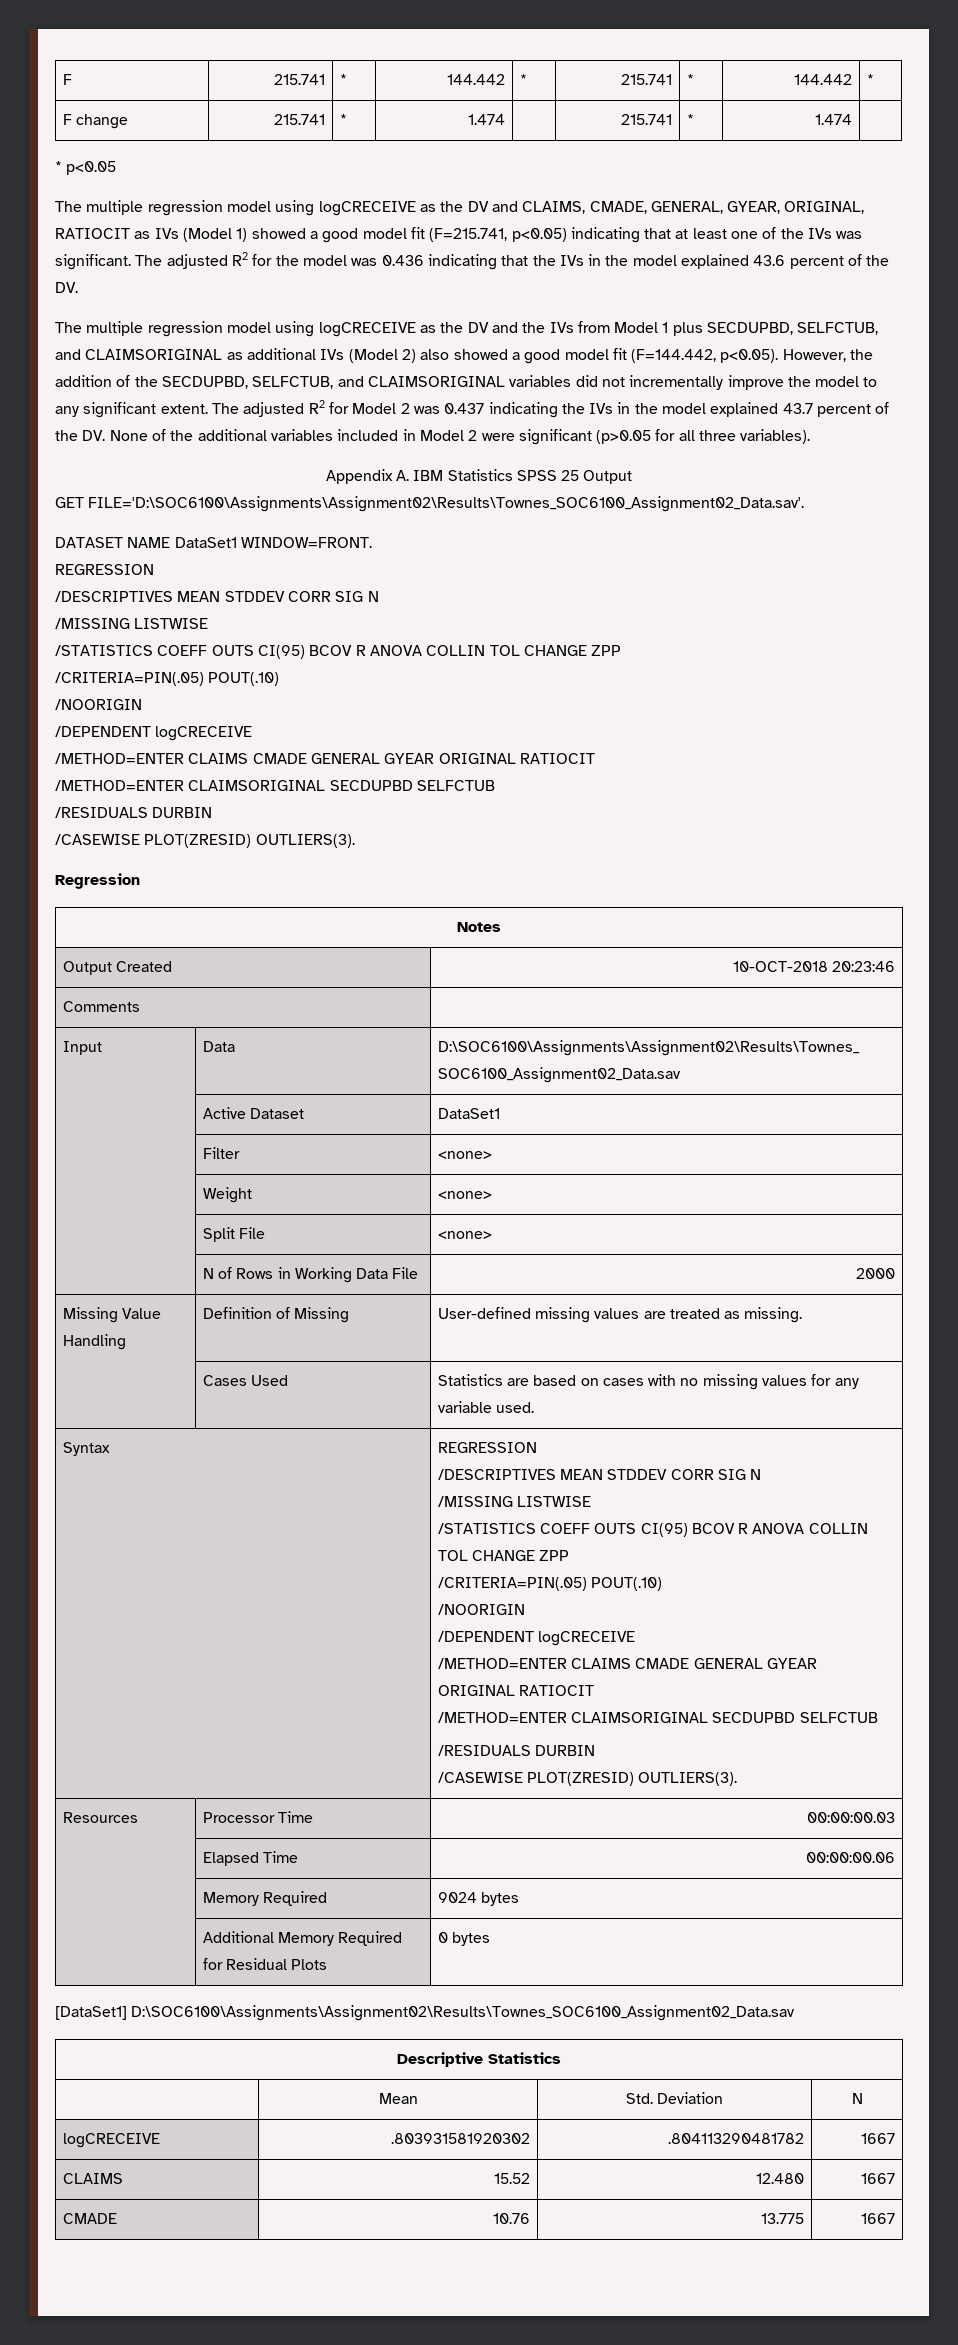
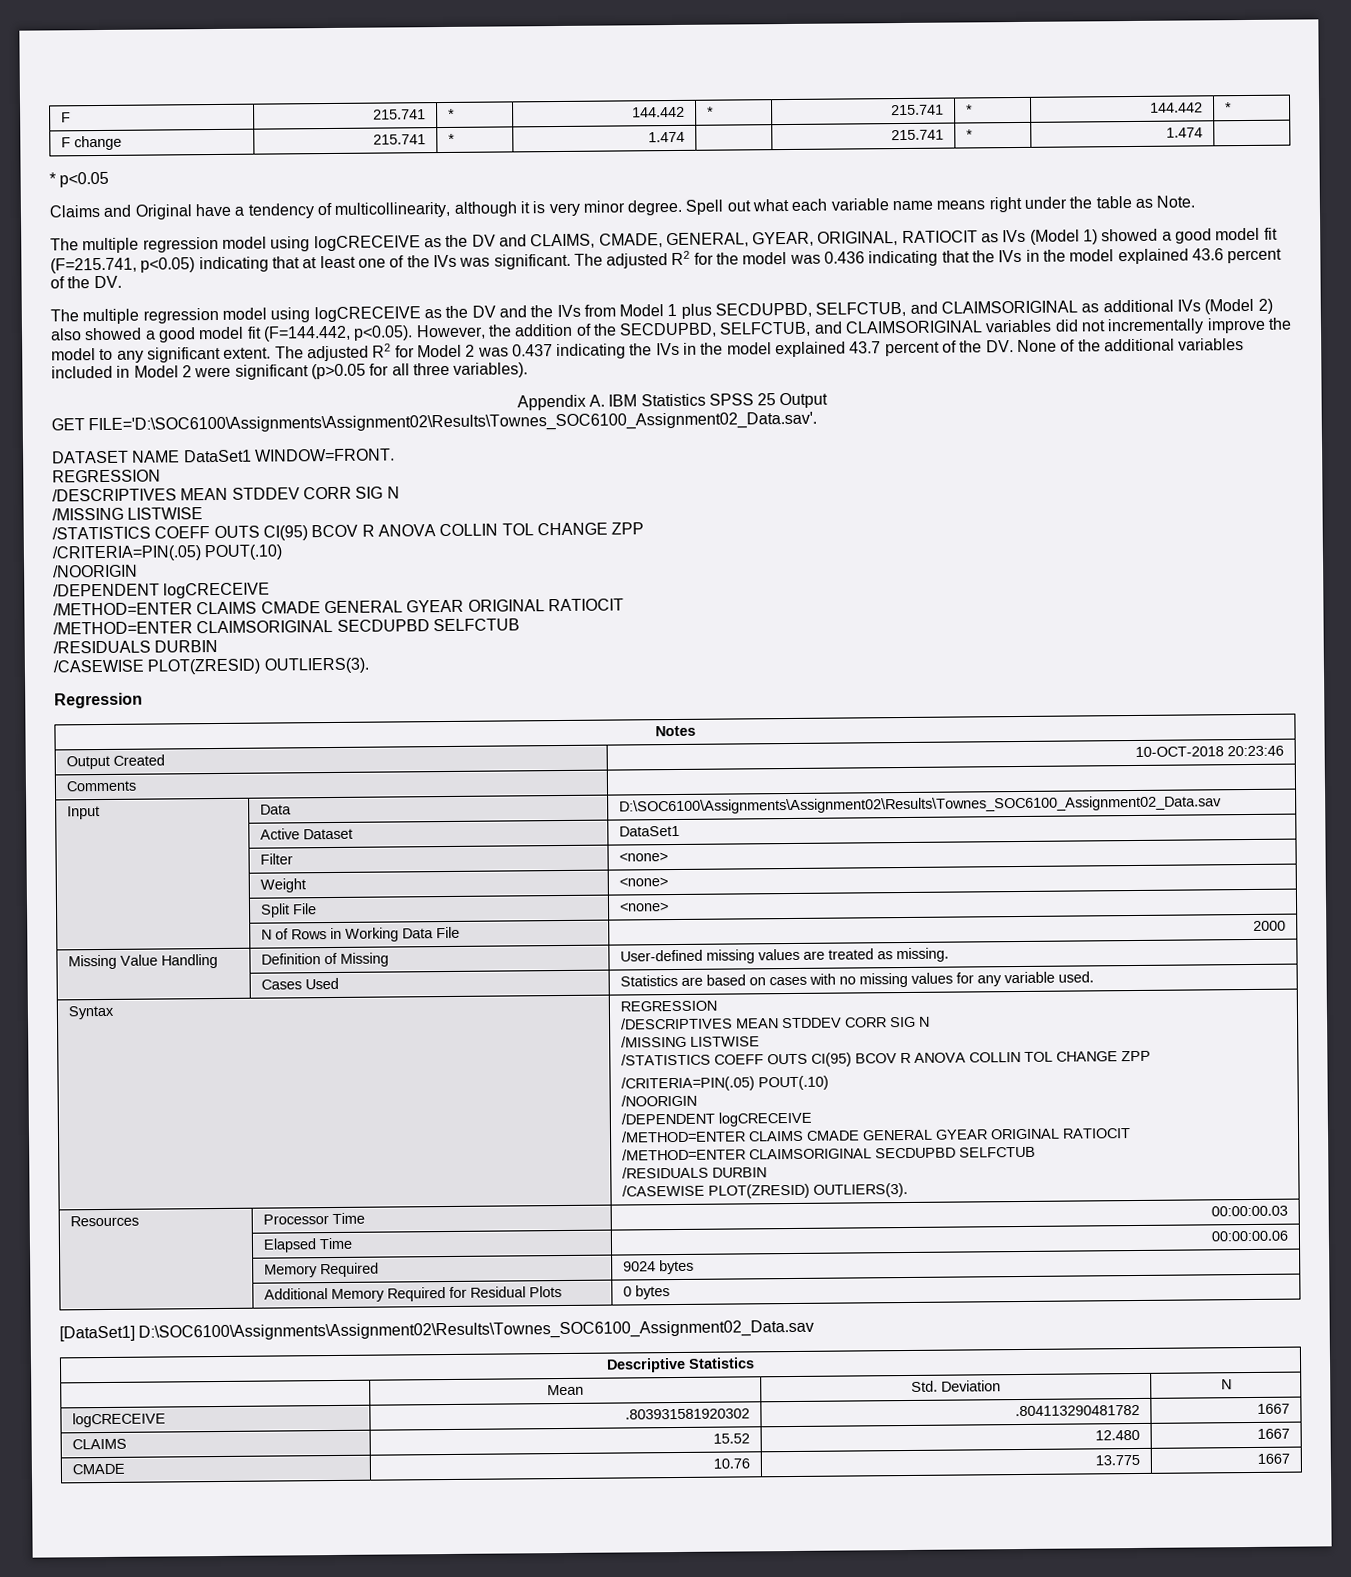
+ Claims and Original have a tendency of multicollinearity, although it is very minor degree. Spell out what each variable name means right under the table as Note.

